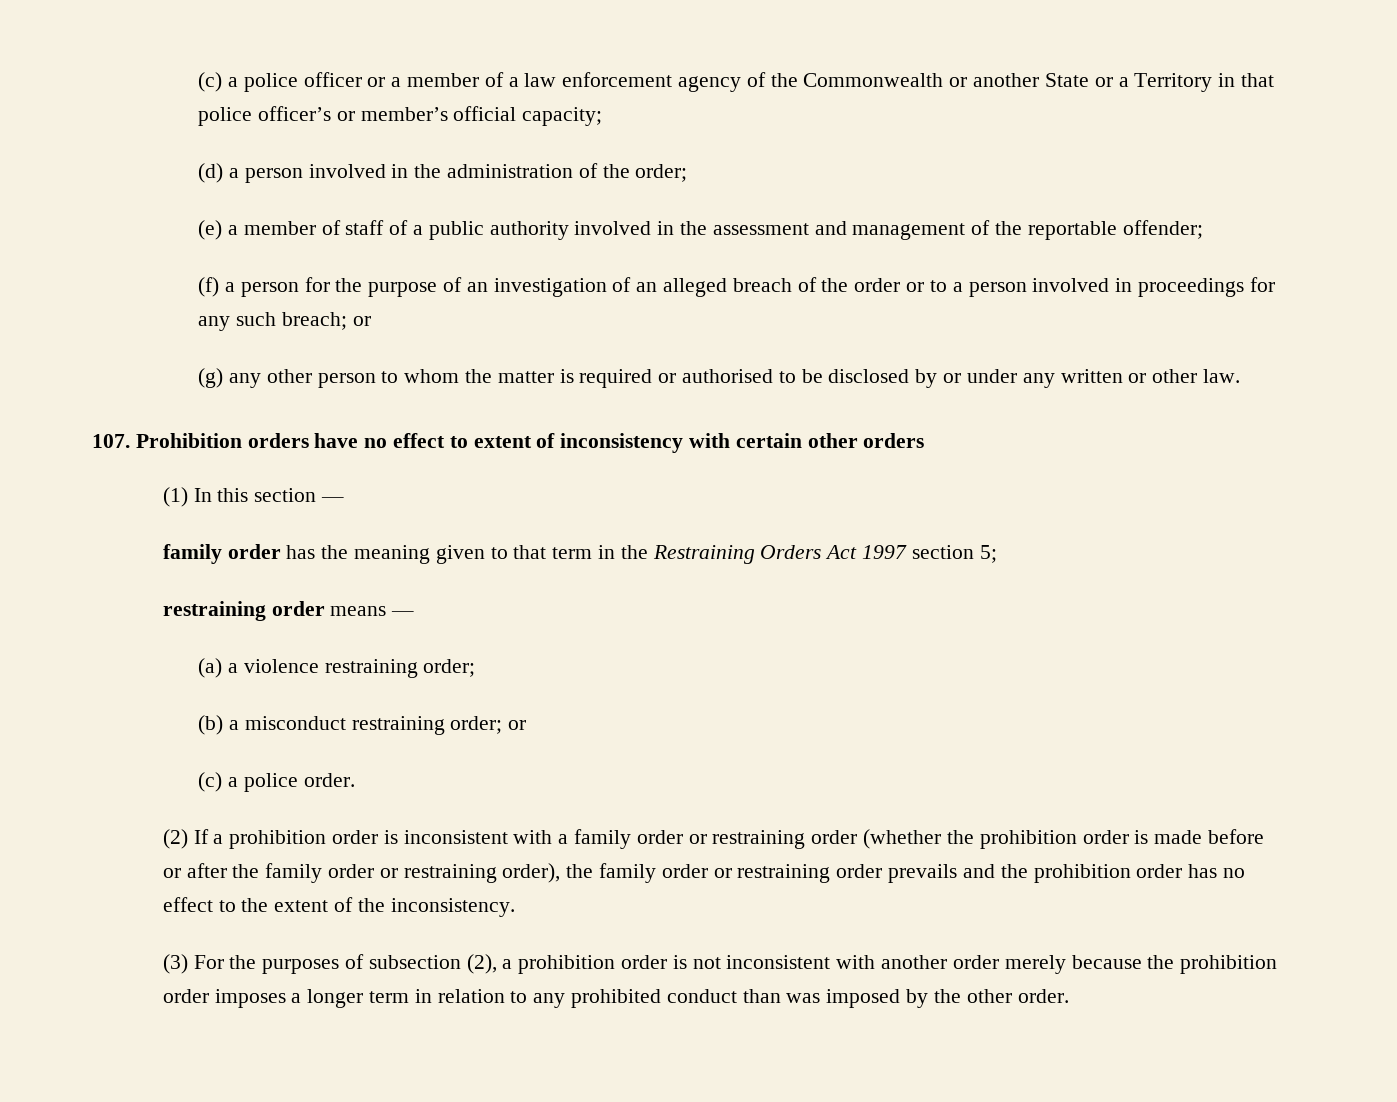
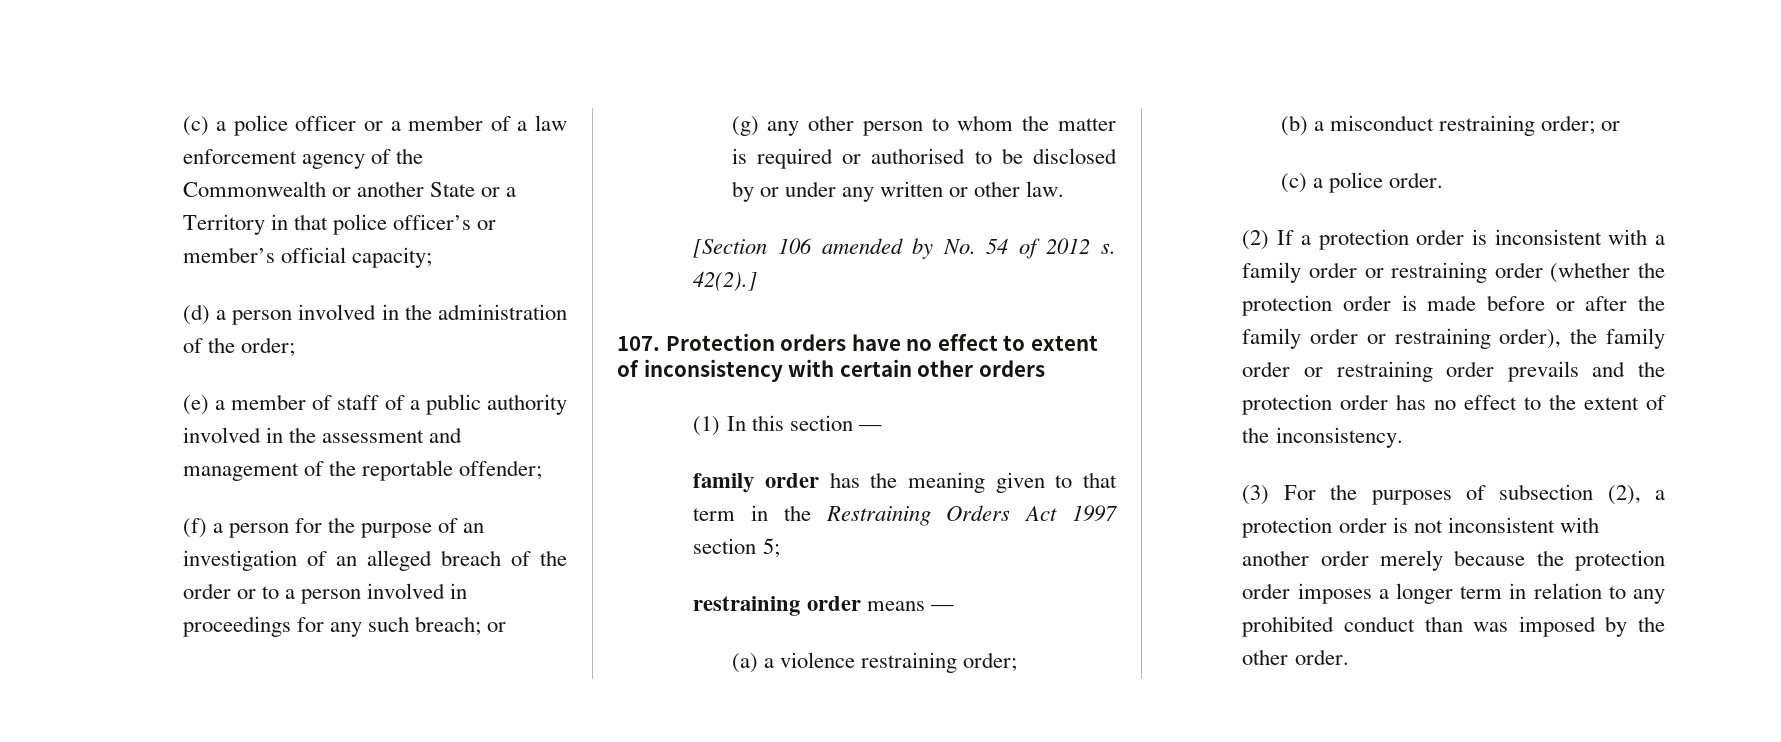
+ [Section 106 amended by No. 54 of 2012 s. 42(2).]
- 107. Prohibition orders have no effect to extent of inconsistency with certain other orders
+ 107. Protection orders have no effect to extent of inconsistency with certain other orders
- (2) If a prohibition order is inconsistent with a family order or restraining order (whether the prohibition order is made before or after the family order or restraining order), the family order or restraining order prevails and the prohibition order has no effect to the extent of the inconsistency.
+ (2) If a protection order is inconsistent with a family order or restraining order (whether the protection order is made before or after the family order or restraining order), the family order or restraining order prevails and the protection order has no effect to the extent of the inconsistency.
- (3) For the purposes of subsection (2), a prohibition order is not inconsistent with another order merely because the prohibition order imposes a longer term in relation to any prohibited conduct than was imposed by the other order.
+ (3) For the purposes of subsection (2), a protection order is not inconsistent with another order merely because the protection order imposes a longer term in relation to any prohibited conduct than was imposed by the other order.

